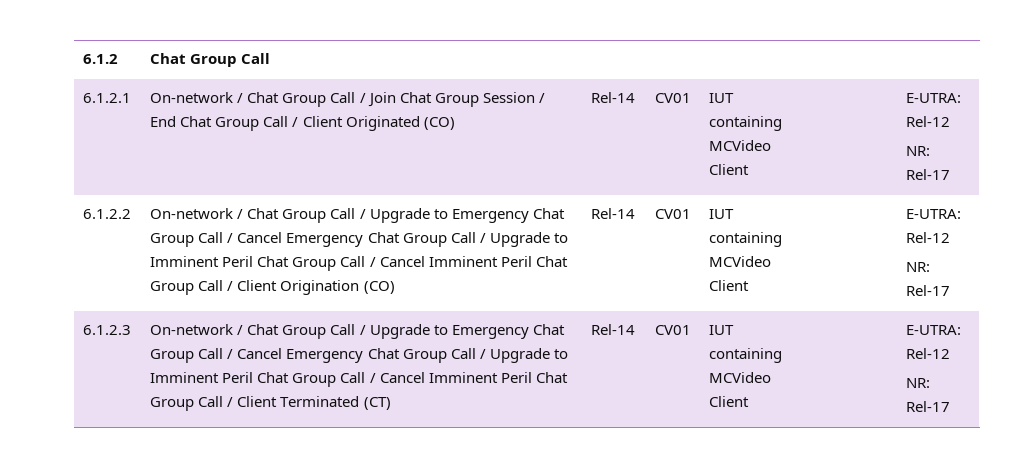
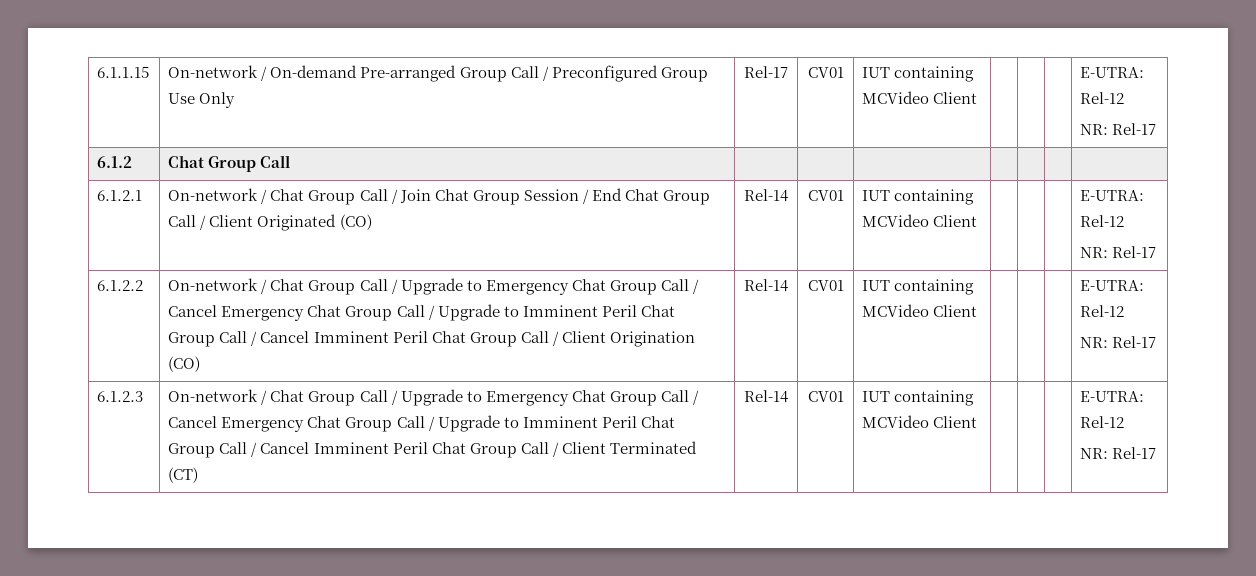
+ 6.1.1.15 | On-network / On-demand Pre-arranged Group Call / Preconfigured Group Use Only | Rel-17 | CV01 | IUT containing MCVideo Client | | | | E-UTRA: Rel-12
+ NR: Rel-17

